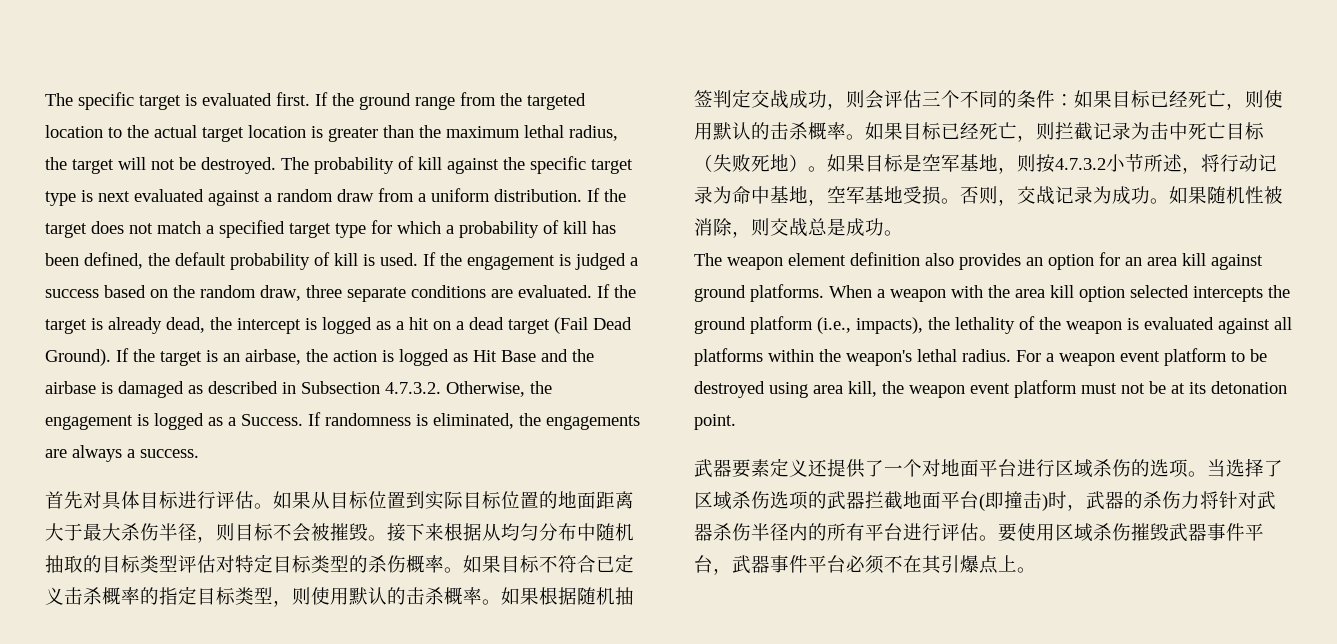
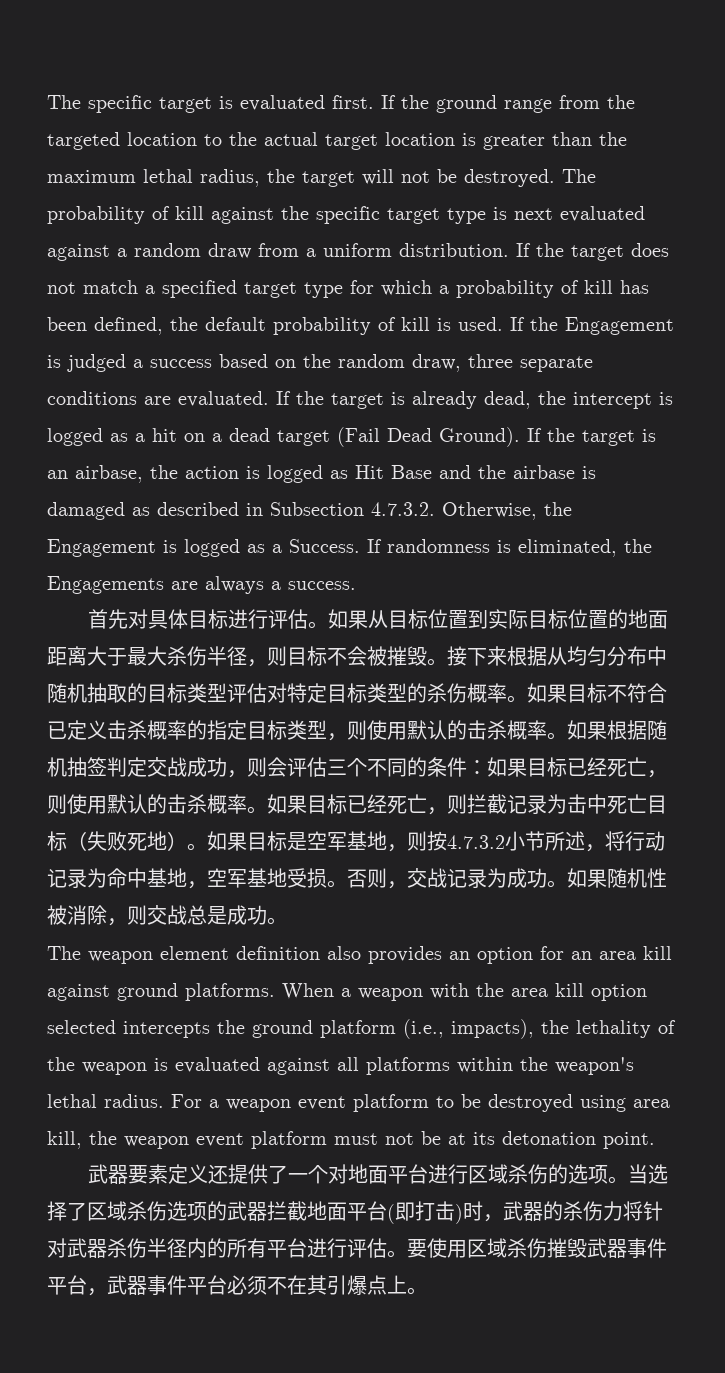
- If the engagement is judged a success based on the random draw, three separate conditions are evaluated.
+ If the Engagement is judged a success based on the random draw, three separate conditions are evaluated.
- If the target is an airbase, the action is logged as Hit Base and the airbase is damaged as described in Subsection 4.7.3.2. Otherwise, the engagement is logged as a Success.
+ If the target is an airbase, the action is logged as Hit Base and the airbase is damaged as described in Subsection 4.7.3.2. Otherwise, the Engagement is logged as a Success.
- If randomness is eliminated, the engagements are always a success.
+ If randomness is eliminated, the Engagements are always a success.
- 当选择了区域杀伤选项的武器拦截地面平台(即撞击)时，武器的杀伤力将针对武器杀伤半径内的所有平台进行评估。
+ 当选择了区域杀伤选项的武器拦截地面平台(即打击)时，武器的杀伤力将针对武器杀伤半径内的所有平台进行评估。

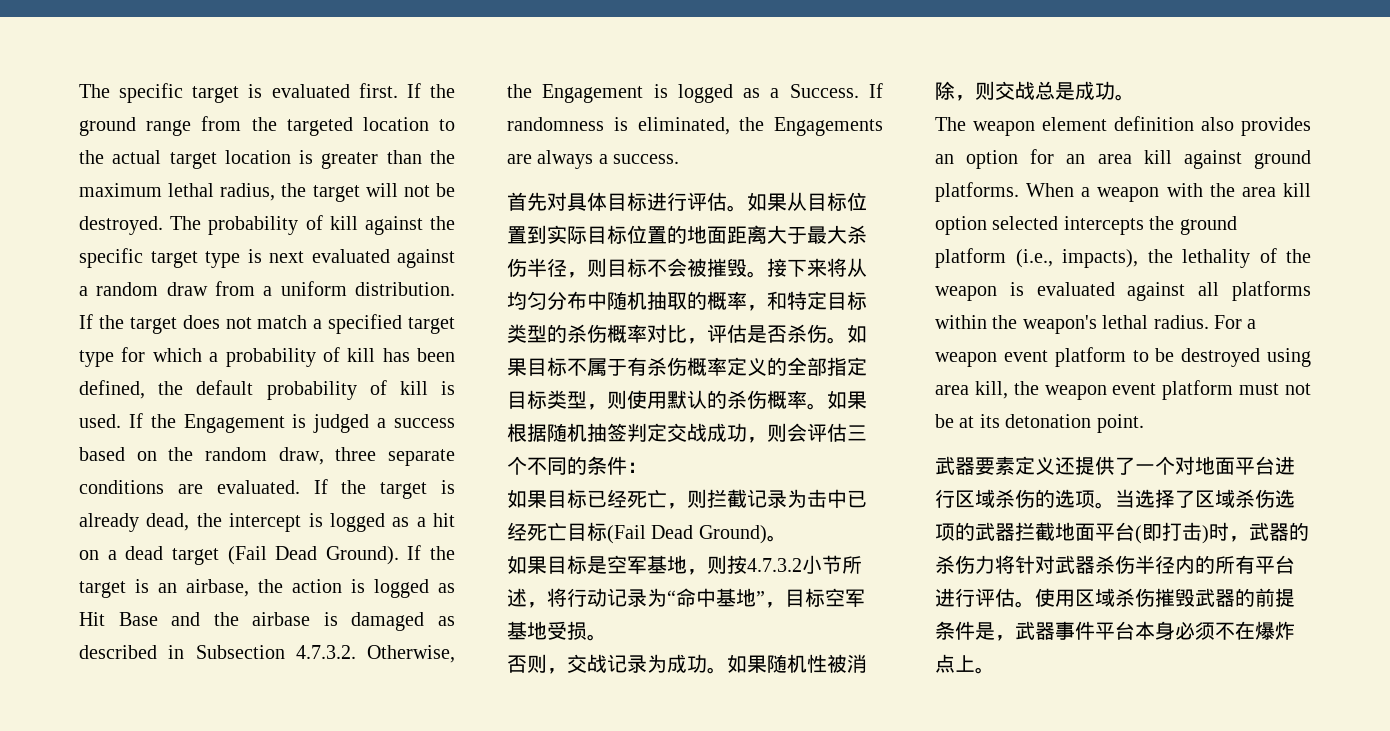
- 接下来根据从均匀分布中随机抽取的目标类型评估对特定目标类型的杀伤概率。如果目标不符合已定义击杀概率的指定目标类型，则使用默认的击杀概率。
+ 接下来将从均匀分布中随机抽取的概率，和特定目标类型的杀伤概率对比，评估是否杀伤。如果目标不属于有杀伤概率定义的全部指定目标类型，则使用默认的杀伤概率。
- 如果根据随机抽签判定交战成功，则会评估三个不同的条件：如果目标已经死亡，则使用默认的击杀概率。如果目标已经死亡，则拦截记录为击中死亡目标（失败死地）。如果目标是空军基地，则按4.7.3.2小节所述，将行动记录为命中基地，空军基地受损。否则，交战记录为成功。
+ 如果根据随机抽签判定交战成功，则会评估三个不同的条件：
+ 如果目标已经死亡，则拦截记录为击中已经死亡目标(Fail Dead Ground)。
+ 如果目标是空军基地，则按4.7.3.2小节所述，将行动记录为“命中基地”，目标空军基地受损。
+ 否则，交战记录为成功。
- 要使用区域杀伤摧毁武器事件平台，武器事件平台必须不在其引爆点上。
+ 使用区域杀伤摧毁武器的前提条件是，武器事件平台本身必须不在爆炸点上。

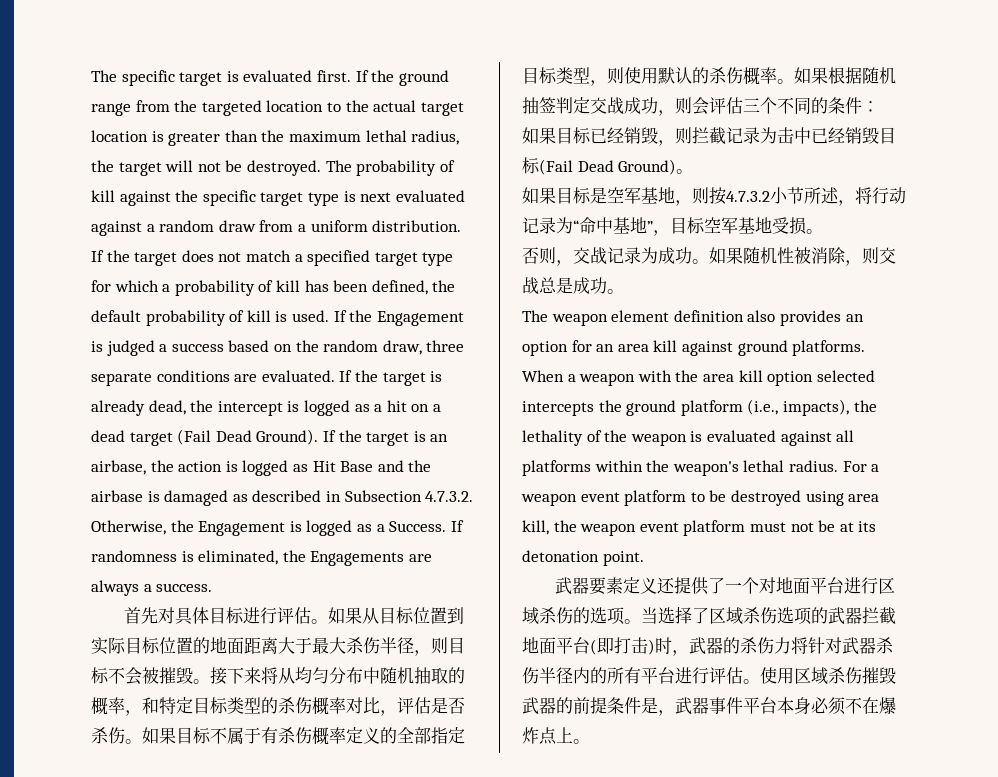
- 如果目标已经死亡，则拦截记录为击中已经死亡目标(Fail Dead Ground)。
+ 如果目标已经销毁，则拦截记录为击中已经销毁目标(Fail Dead Ground)。

